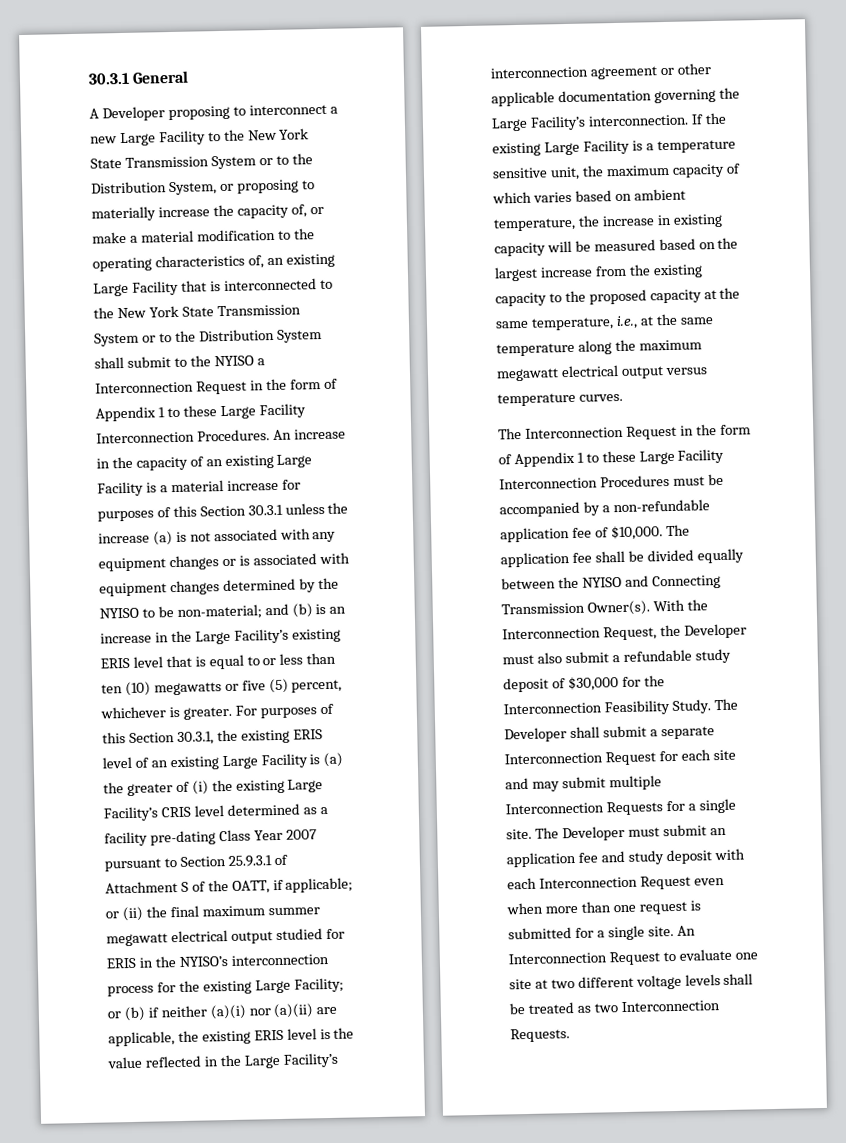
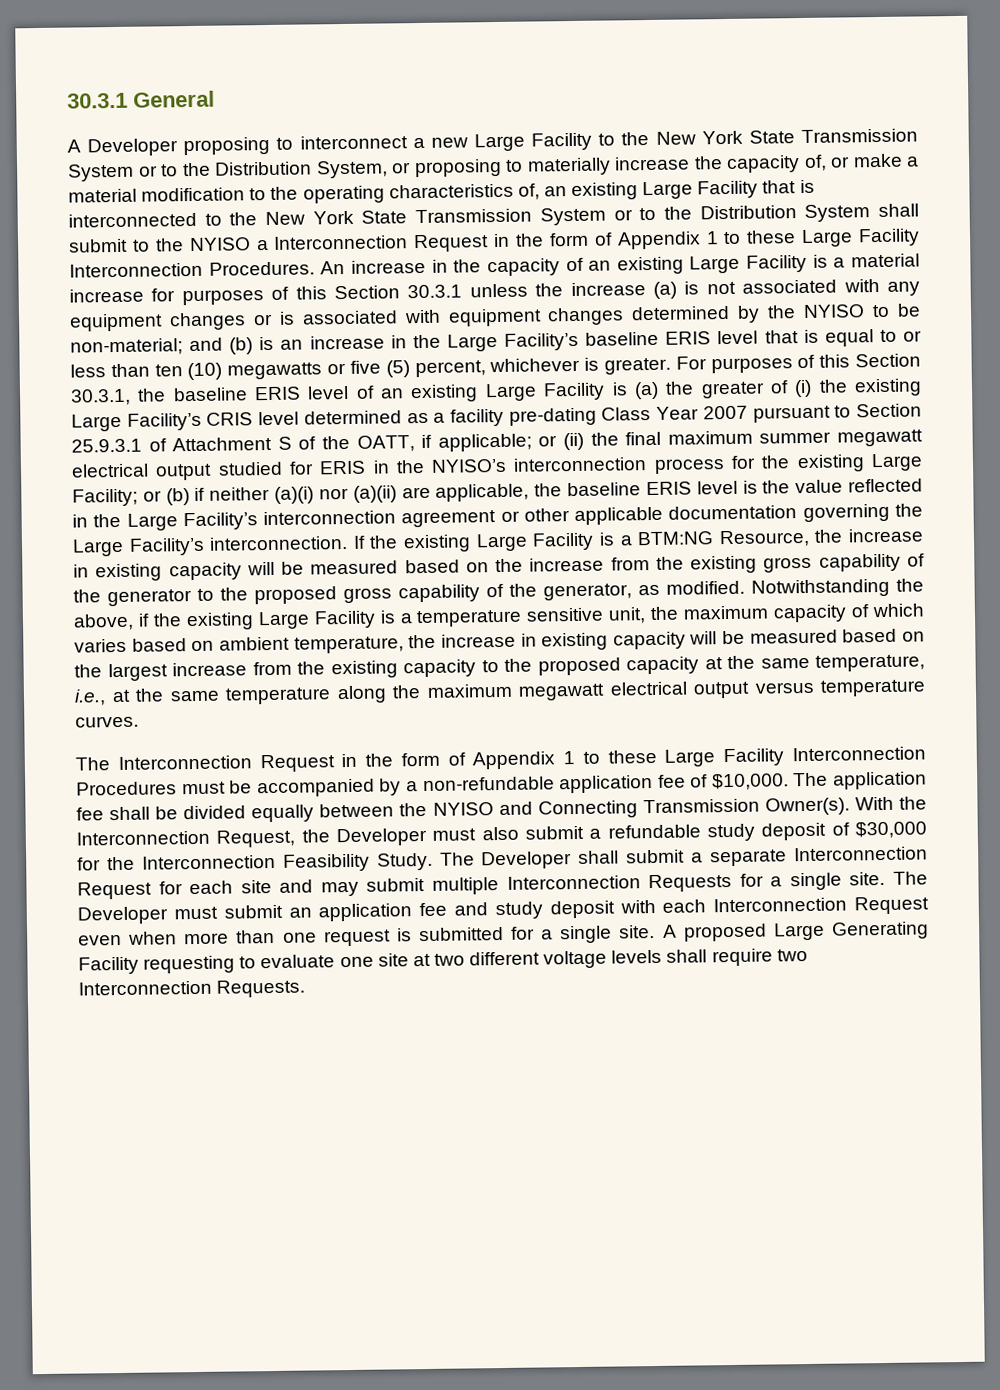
- and (b) is an increase in the Large Facility’s existing ERIS level that is equal to or less than ten (10) megawatts or five (5) percent, whichever is greater.
+ and (b) is an increase in the Large Facility’s baseline ERIS level that is equal to or less than ten (10) megawatts or five (5) percent, whichever is greater.
- For purposes of this Section 30.3.1, the existing ERIS level of an existing Large Facility is (a) the greater of (i) the existing Large Facility’s CRIS level determined as a facility pre-dating Class Year 2007 pursuant to Section 25.9.3.1 of Attachment S of the OATT, if applicable;
+ For purposes of this Section 30.3.1, the baseline ERIS level of an existing Large Facility is (a) the greater of (i) the existing Large Facility’s CRIS level determined as a facility pre-dating Class Year 2007 pursuant to Section 25.9.3.1 of Attachment S of the OATT, if applicable;
- or (b) if neither (a)(i) nor (a)(ii) are applicable, the existing ERIS level is the value reflected in the Large Facility’s interconnection agreement or other applicable documentation governing the Large Facility’s interconnection.
+ or (b) if neither (a)(i) nor (a)(ii) are applicable, the baseline ERIS level is the value reflected in the Large Facility’s interconnection agreement or other applicable documentation governing the Large Facility’s interconnection.
- If the existing Large Facility is a temperature sensitive unit, the maximum capacity of which varies based on ambient temperature, the increase in existing capacity will be measured based on the largest increase from the existing capacity to the proposed capacity at the same temperature, i.e., at the same temperature along the maximum megawatt electrical output versus temperature curves.
+ If the existing Large Facility is a BTM:NG Resource, the increase in existing capacity will be measured based on the increase from the existing gross capability of the generator to the proposed gross capability of the generator, as modified. Notwithstanding the above, if the existing Large Facility is a temperature sensitive unit, the maximum capacity of which varies based on ambient temperature, the increase in existing capacity will be measured based on the largest increase from the existing capacity to the proposed capacity at the same temperature, i.e., at the same temperature along the maximum megawatt electrical output versus temperature curves.
- An Interconnection Request to evaluate one site at two different voltage levels shall be treated as two Interconnection Requests.
+ A proposed Large Generating Facility requesting to evaluate one site at two different voltage levels shall require two Interconnection Requests.

